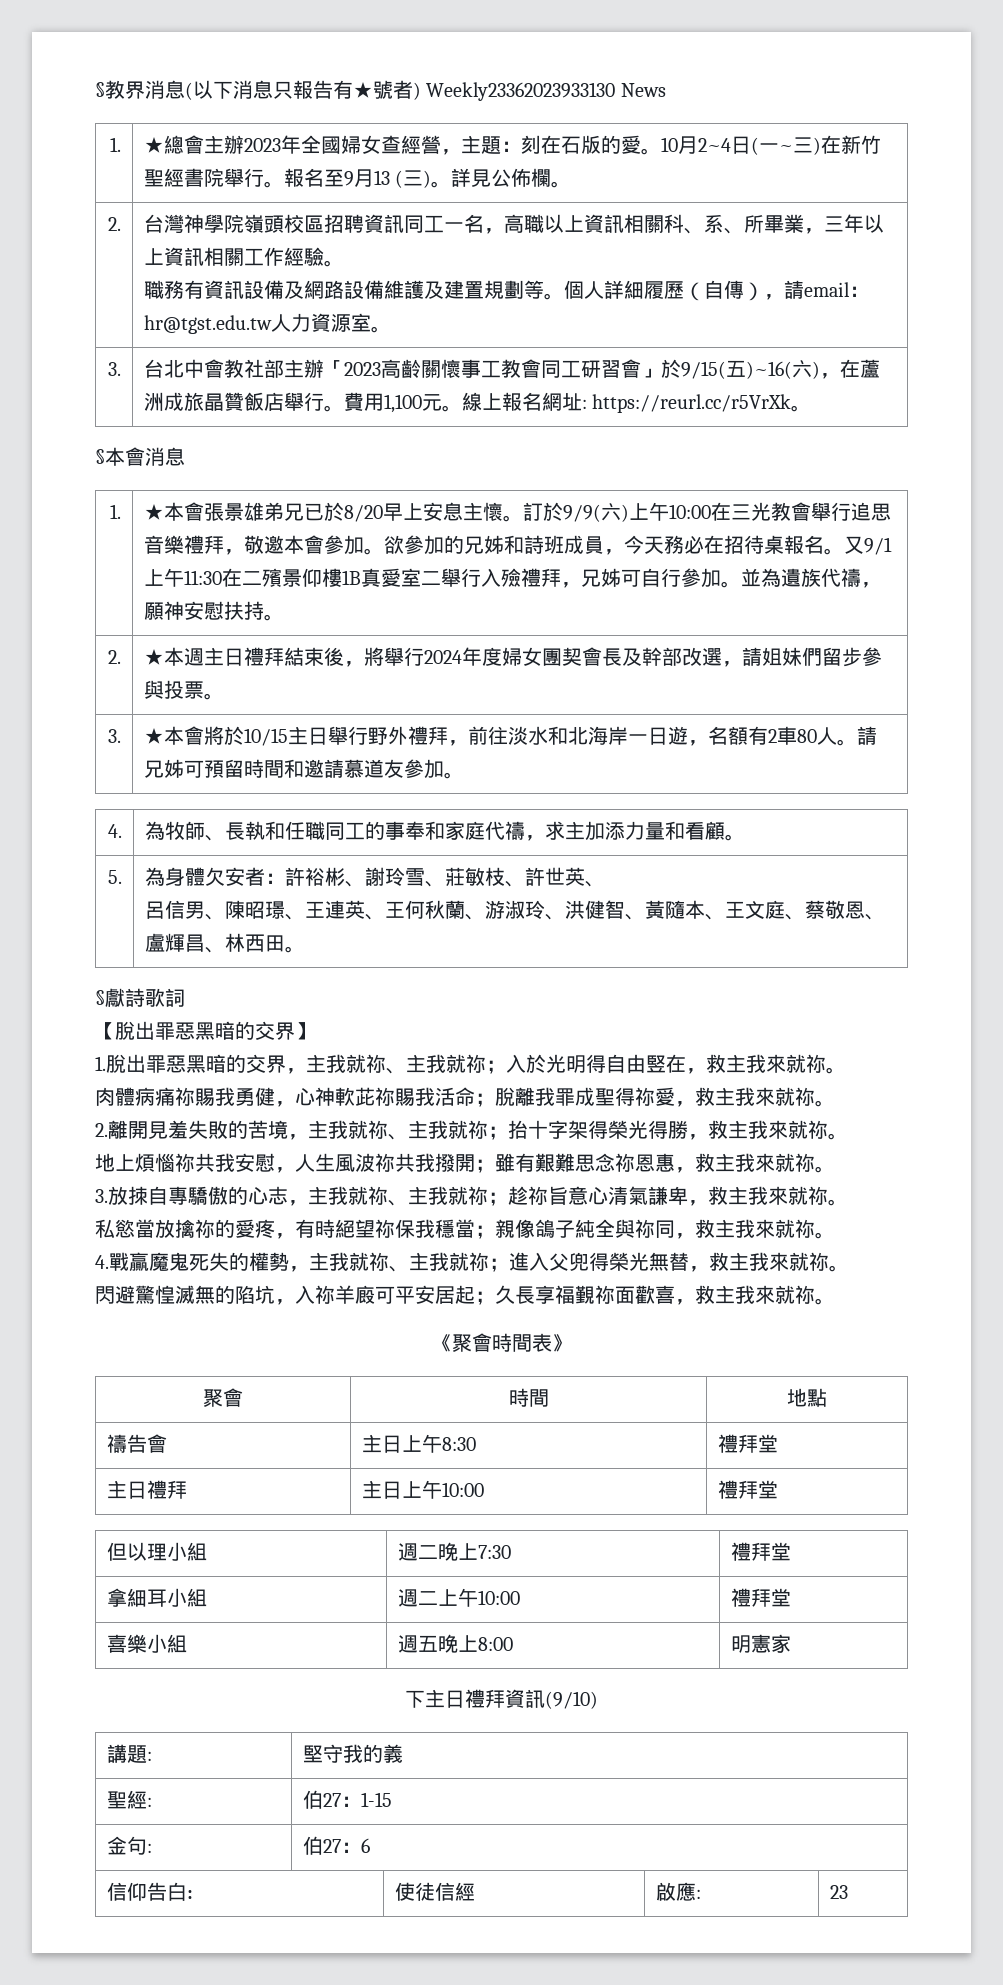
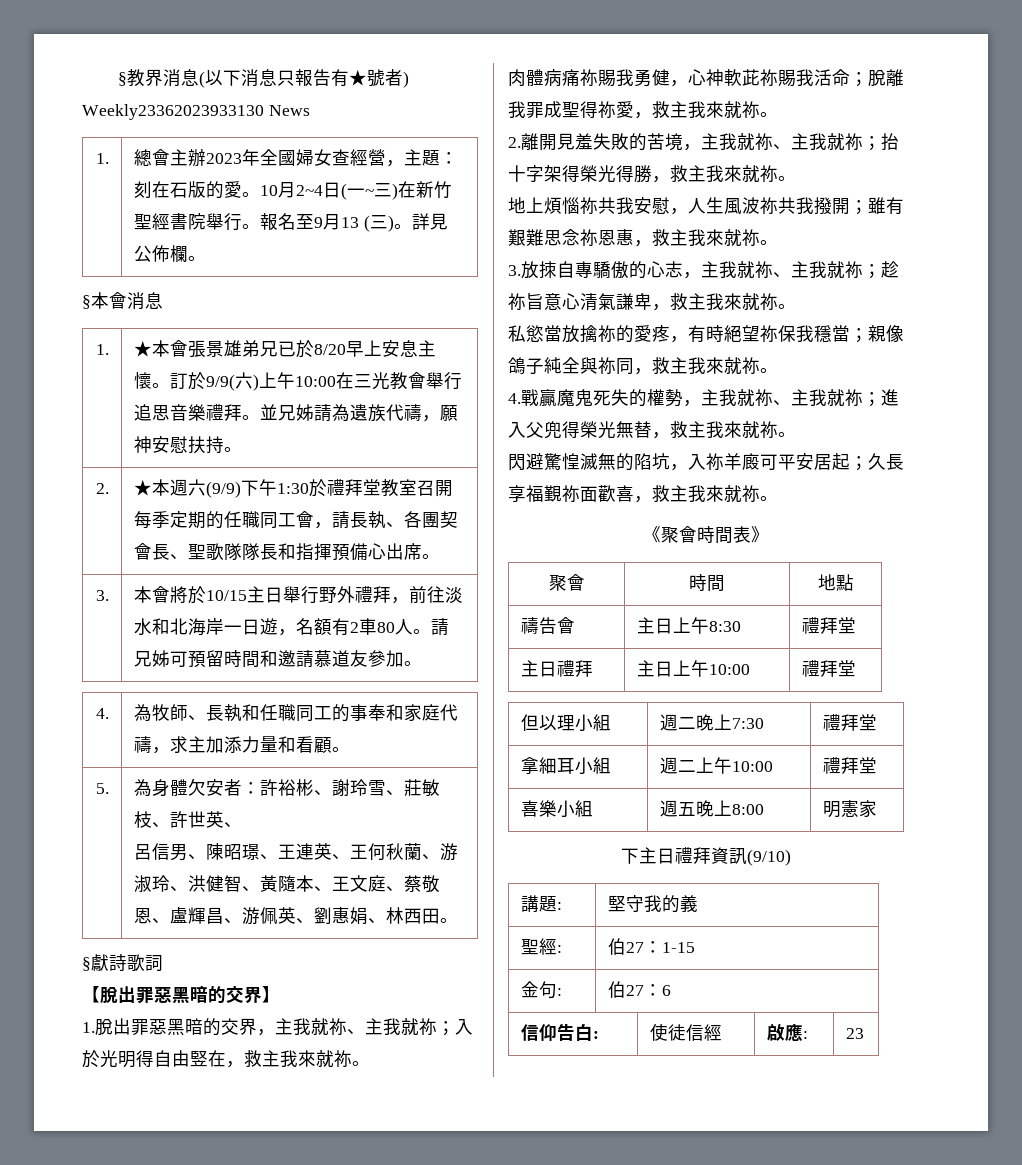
- 1. | ★總會主辦2023年全國婦女查經營，主題：刻在石版的愛。10月2~4日(一~三)在新竹聖經書院舉行。報名至9月13 (三)。詳見公佈欄。
+ 1. | 總會主辦2023年全國婦女查經營，主題：刻在石版的愛。10月2~4日(一~三)在新竹聖經書院舉行。報名至9月13 (三)。詳見公佈欄。
- 2. | 台灣神學院嶺頭校區招聘資訊同工一名，高職以上資訊相關科、系、所畢業，三年以上資訊相關工作經驗。
- 職務有資訊設備及網路設備維護及建置規劃等。個人詳細履歷（自傳），請email：hr@tgst.edu.tw人力資源室。
- 3. | 台北中會教社部主辦「2023高齡關懷事工教會同工研習會」於9/15(五)~16(六)，在蘆洲成旅晶贊飯店舉行。費用1,100元。線上報名網址: https://reurl.cc/r5VrXk。
- 訂於9/9(六)上午10:00在三光教會舉行追思音樂禮拜，敬邀本會參加。欲參加的兄姊和詩班成員，今天務必在招待桌報名。又9/1上午11:30在二殯景仰樓1B真愛室二舉行入殮禮拜，兄姊可自行參加。並為遺族代禱，願神安慰扶持。
+ 訂於9/9(六)上午10:00在三光教會舉行追思音樂禮拜。並兄姊請為遺族代禱，願神安慰扶持。
- 2. | ★本週主日禮拜結束後，將舉行2024年度婦女團契會長及幹部改選，請姐妹們留步參與投票。
- 3. | ★本會將於10/15主日舉行野外禮拜，前往淡水和北海岸一日遊，名額有2車80人。請兄姊可預留時間和邀請慕道友參加。
+ 2. | ★本週六(9/9)下午1:30於禮拜堂教室召開每季定期的任職同工會，請長執、各團契會長、聖歌隊隊長和指揮預備心出席。
+ 3. | 本會將於10/15主日舉行野外禮拜，前往淡水和北海岸一日遊，名額有2車80人。請兄姊可預留時間和邀請慕道友參加。
  5. | 為身體欠安者：許裕彬、謝玲雪、莊敏枝、許世英、
- 呂信男、陳昭璟、王連英、王何秋蘭、游淑玲、洪健智、黃隨本、王文庭、蔡敬恩、盧輝昌、林西田。
+ 呂信男、陳昭璟、王連英、王何秋蘭、游淑玲、洪健智、黃隨本、王文庭、蔡敬恩、盧輝昌、游佩英、劉惠娟、林西田。

